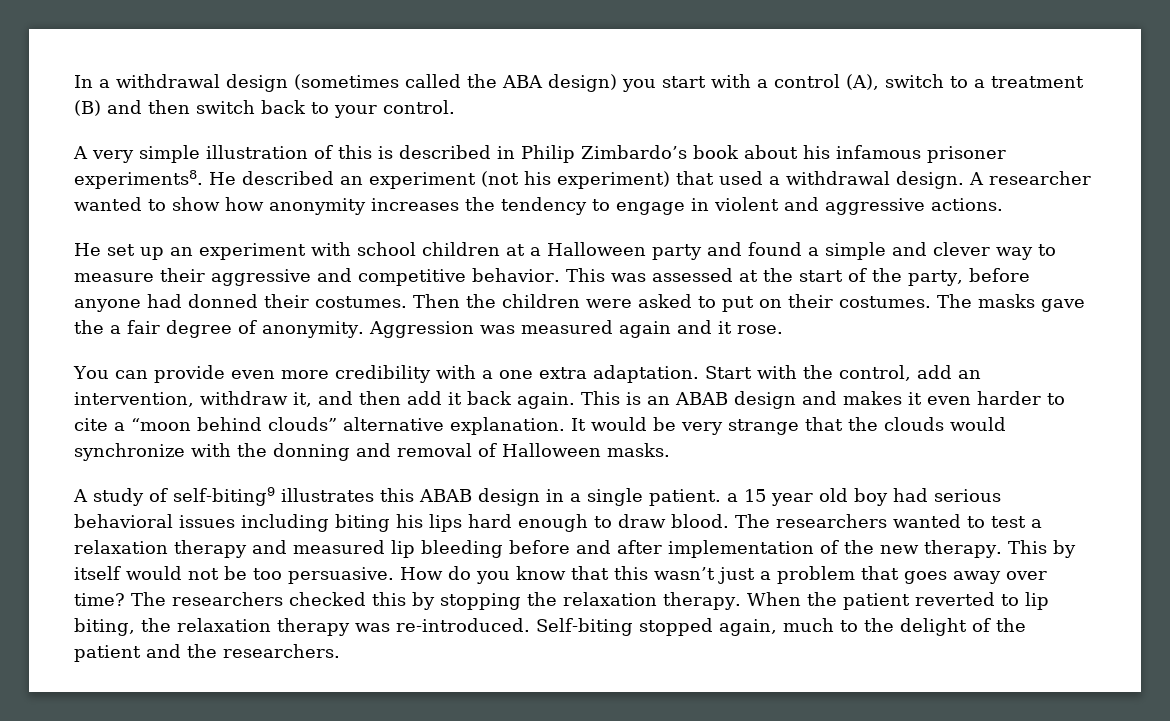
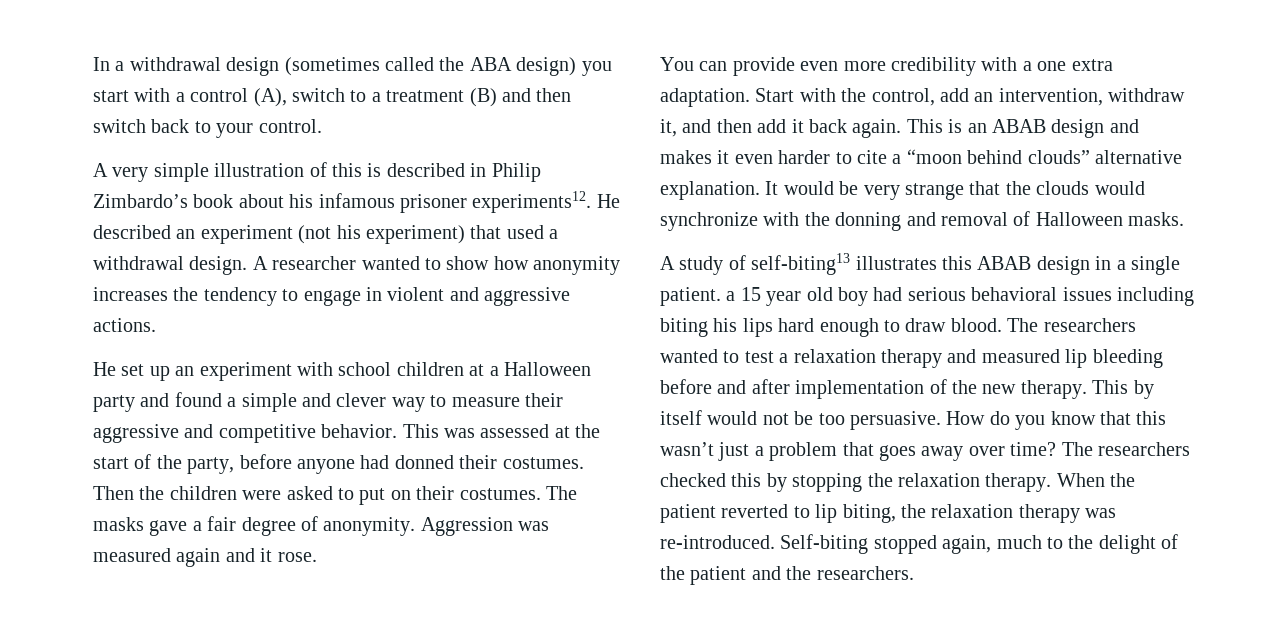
- A very simple illustration of this is described in Philip Zimbardo’s book about his infamous prisoner experiments8.
+ A very simple illustration of this is described in Philip Zimbardo’s book about his infamous prisoner experiments12.
- The masks gave the a fair degree of anonymity.
+ The masks gave a fair degree of anonymity.
- A study of self-biting9 illustrates this ABAB design in a single patient. a 15 year old boy had serious behavioral issues including biting his lips hard enough to draw blood.
+ A study of self-biting13 illustrates this ABAB design in a single patient. a 15 year old boy had serious behavioral issues including biting his lips hard enough to draw blood.

